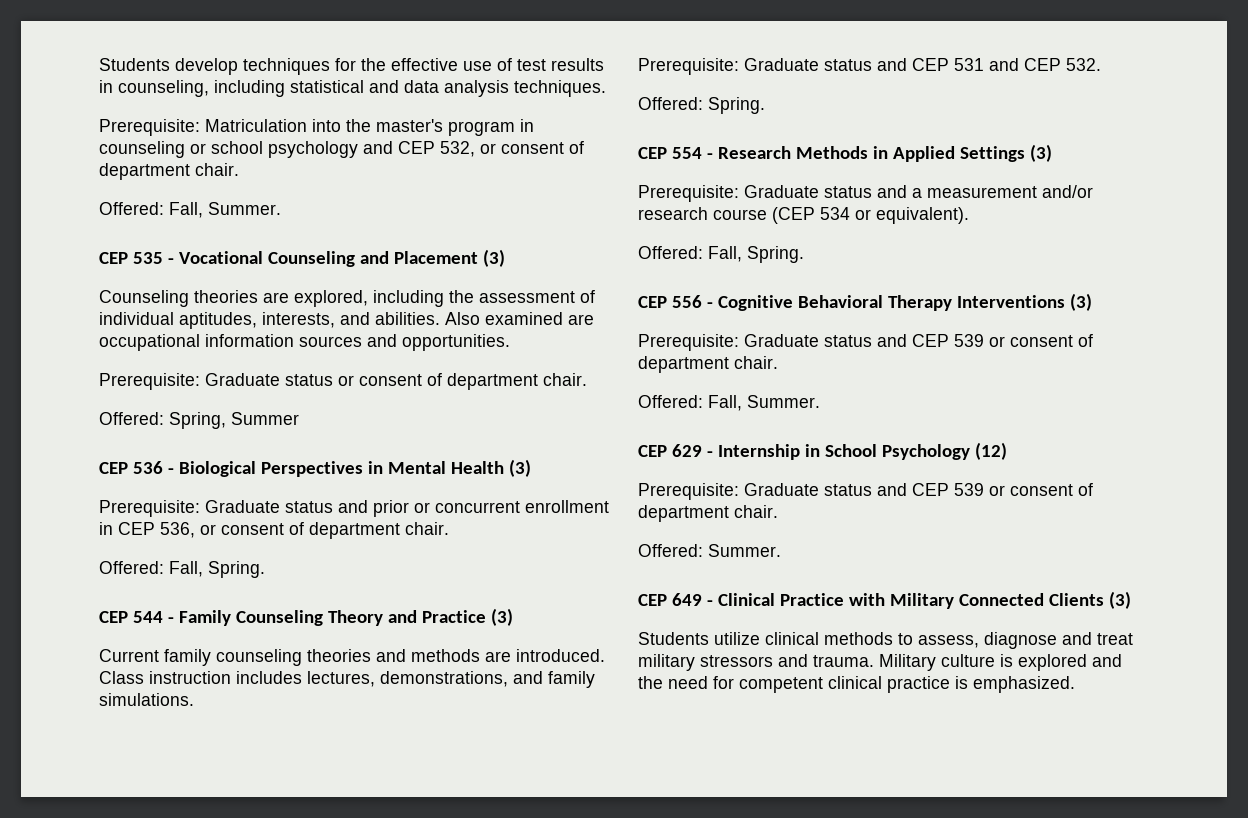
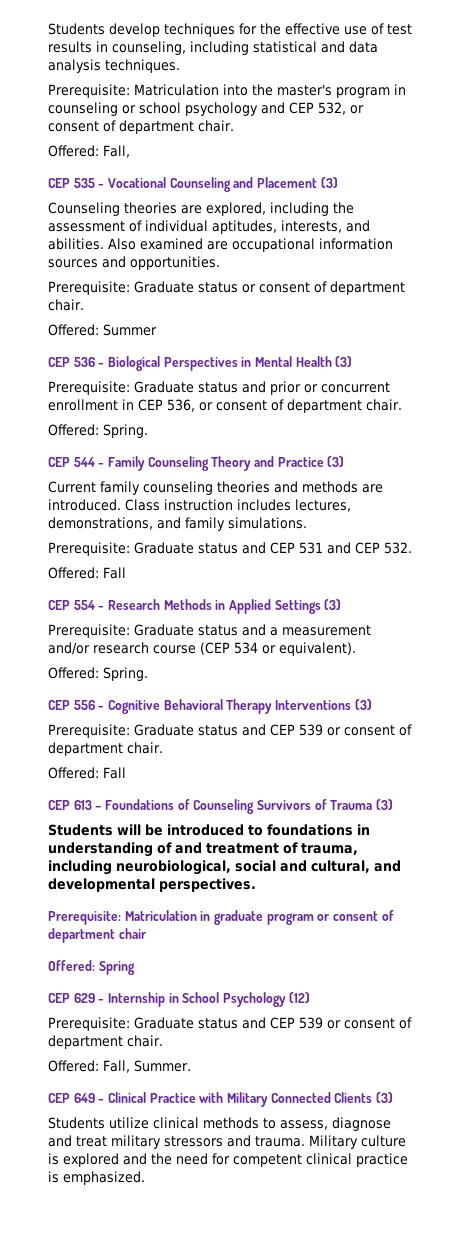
  Prerequisite: Matriculation into the master's program in counseling or school psychology and CEP 532, or consent of department chair.
- Offered: Fall, Summer.
+ Offered: Fall,
- Offered: Spring, Summer
+ Offered: Summer
  Prerequisite: Graduate status and prior or concurrent enrollment in CEP 536, or consent of department chair.
- Offered: Fall, Spring.
+ Offered: Spring.
  Prerequisite: Graduate status and CEP 531 and CEP 532.
- Offered: Spring.
+ Offered: Fall
  Prerequisite: Graduate status and a measurement and/or research course (CEP 534 or equivalent).
- Offered: Fall, Spring.
+ Offered: Spring.
  CEP 556 - Cognitive Behavioral Therapy Interventions (3)
  Prerequisite: Graduate status and CEP 539 or consent of department chair.
- Offered: Fall, Summer.
+ Offered: Fall
+ CEP 613 – Foundations of Counseling Survivors of Trauma (3)
+ Students will be introduced to foundations in understanding of and treatment of trauma, including neurobiological, social and cultural, and developmental perspectives.
+ Prerequisite: Matriculation in graduate program or consent of department chair
+ Offered: Spring
- Offered: Summer.
+ Offered: Fall, Summer.

